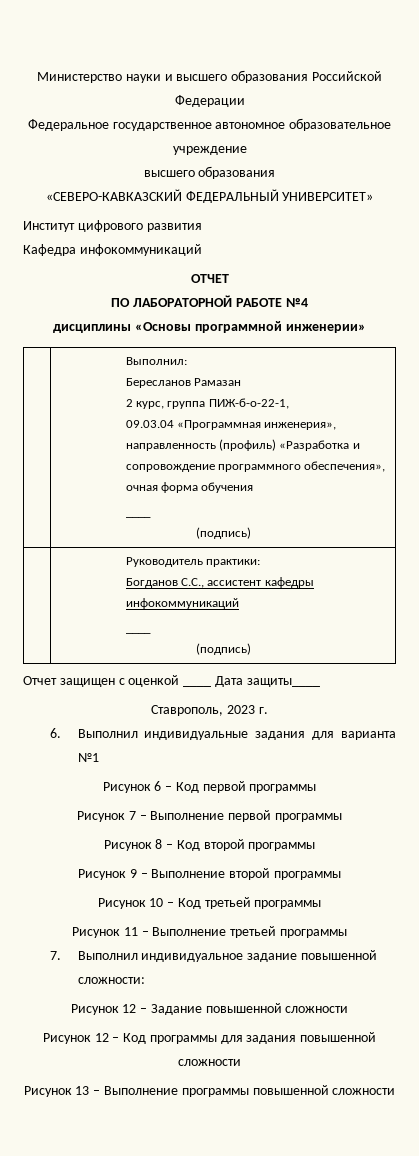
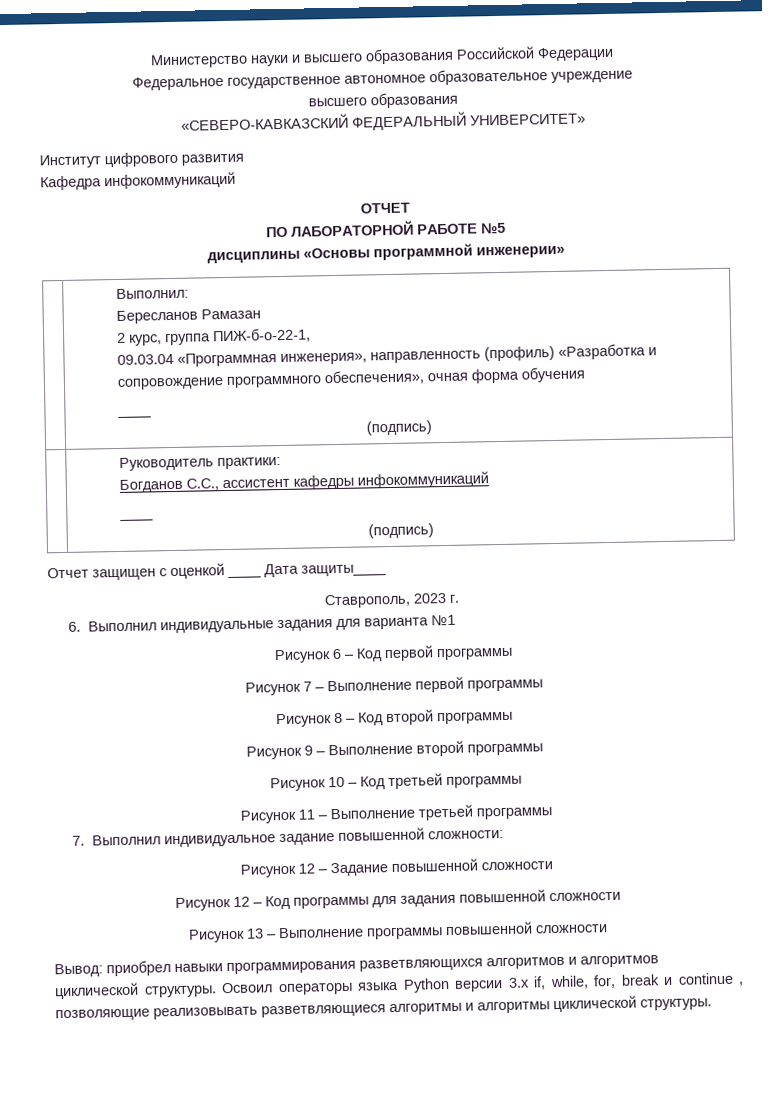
- ПО ЛАБОРАТОРНОЙ РАБОТЕ №4
+ ПО ЛАБОРАТОРНОЙ РАБОТЕ №5
+ Вывод: приобрел навыки программирования разветвляющихся алгоритмов и алгоритмов циклической структуры. Освоил операторы языка Python версии 3.x if, while, for, break и continue , позволяющие реализовывать разветвляющиеся алгоритмы и алгоритмы циклической структуры.

